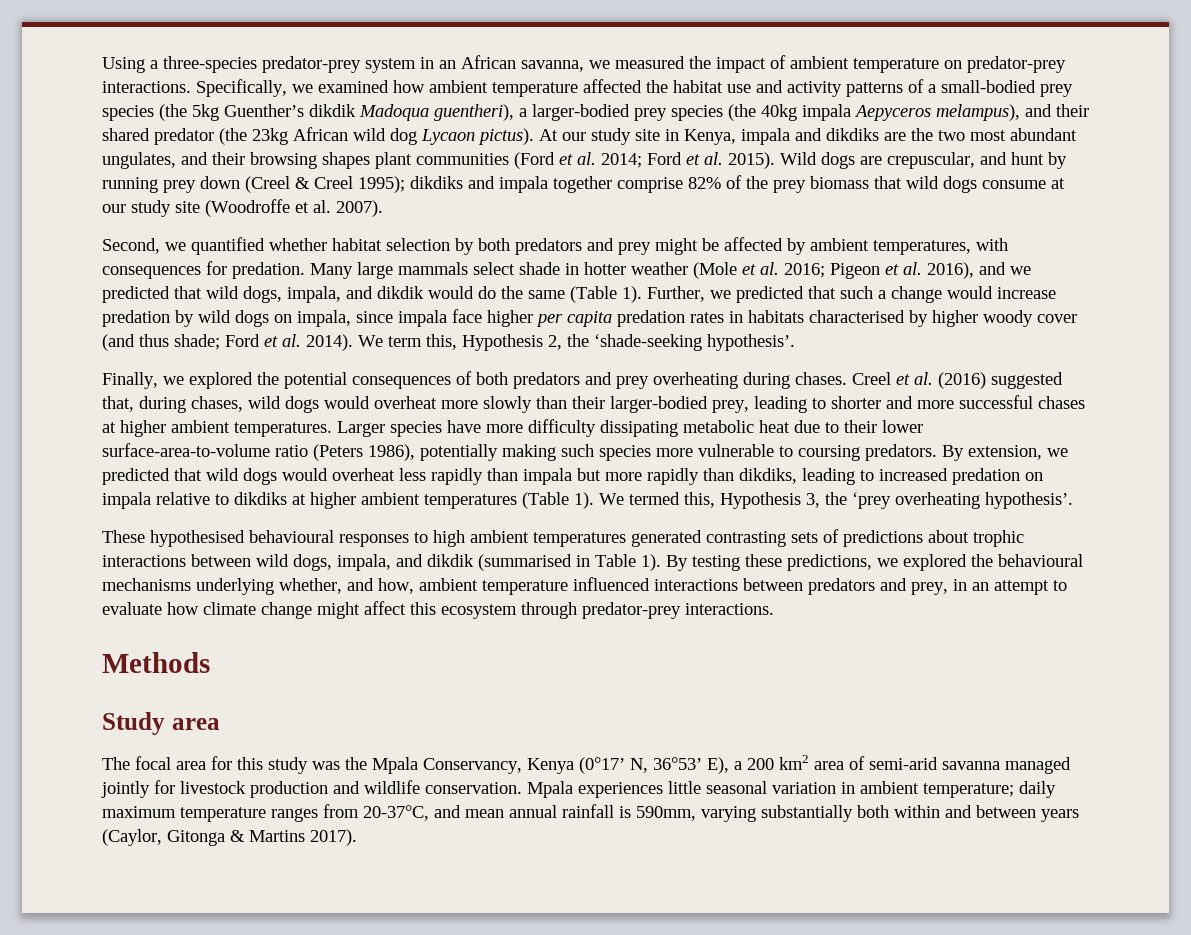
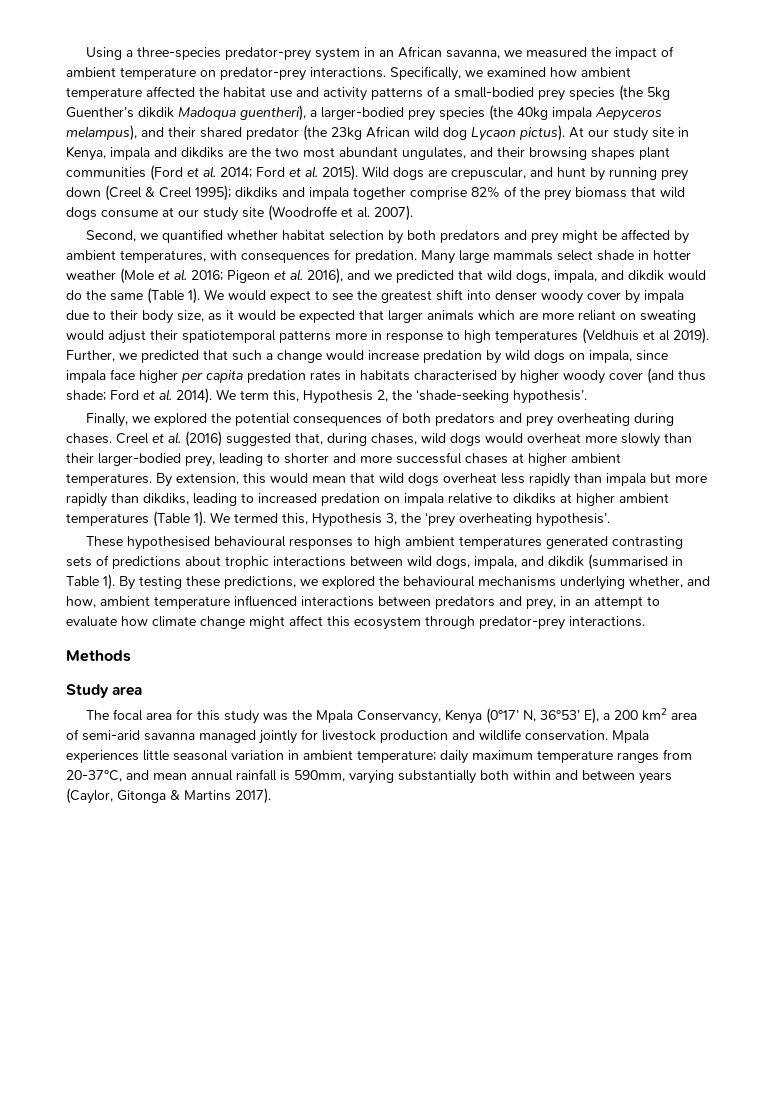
+ We would expect to see the greatest shift into denser woody cover by impala due to their body size, as it would be expected that larger animals which are more reliant on sweating would adjust their spatiotemporal patterns more in response to high temperatures (Veldhuis et al 2019).
- Larger species have more difficulty dissipating metabolic heat due to their lower surface-area-to-volume ratio (Peters 1986), potentially making such species more vulnerable to coursing predators. By extension, we predicted that wild dogs would overheat less rapidly than impala but more rapidly than dikdiks, leading to increased predation on impala relative to dikdiks at higher ambient temperatures (Table 1).
+ By extension, this would mean that wild dogs overheat less rapidly than impala but more rapidly than dikdiks, leading to increased predation on impala relative to dikdiks at higher ambient temperatures (Table 1).

